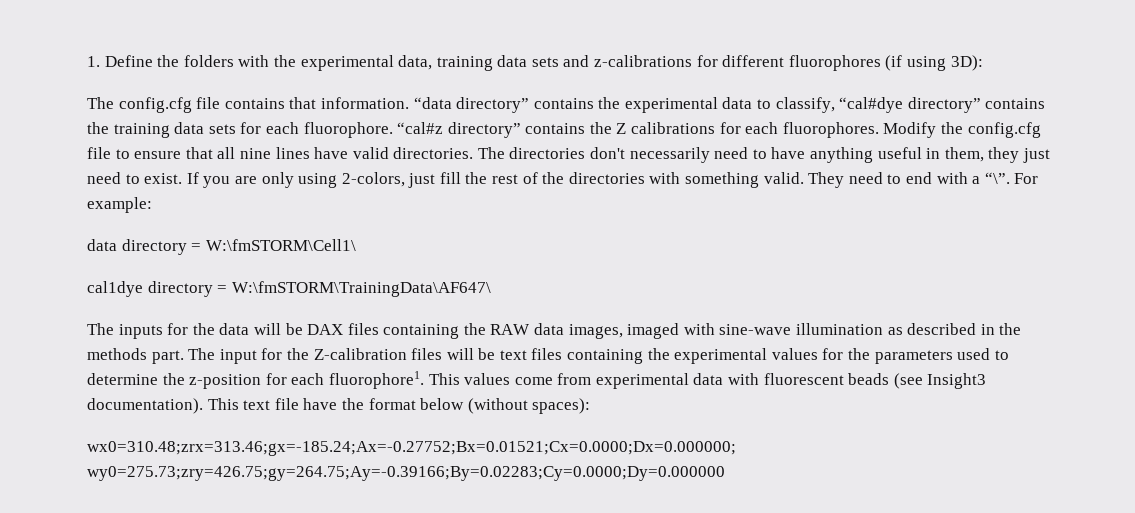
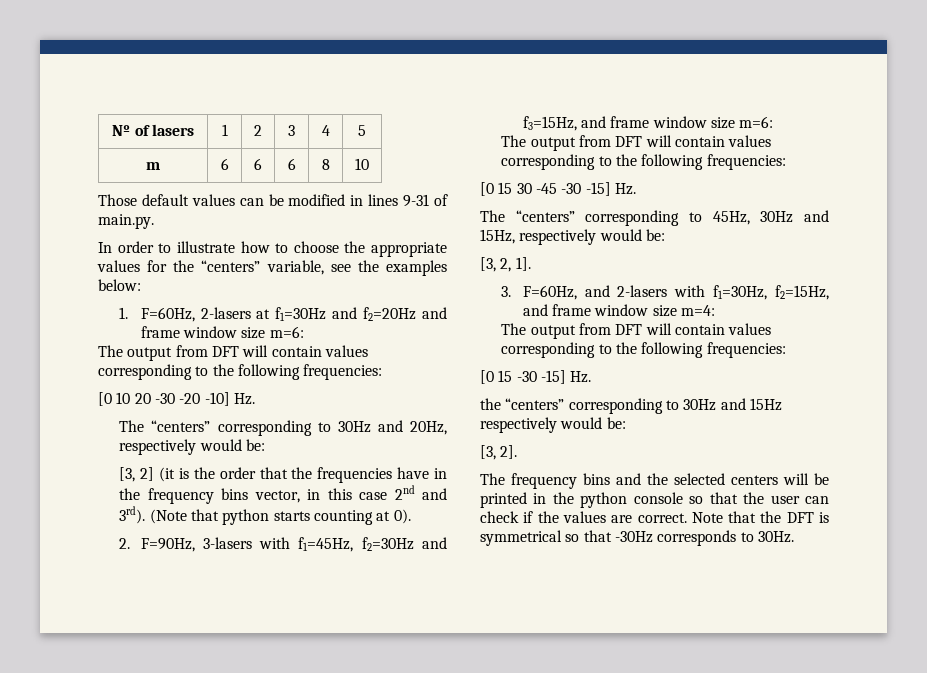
- 1. Define the folders with the experimental data, training data sets and z-calibrations for different fluorophores (if using 3D):
- The config.cfg file contains that information. “data directory” contains the experimental data to classify, “cal#dye directory” contains the training data sets for each fluorophore. “cal#z directory” contains the Z calibrations for each fluorophores. Modify the config.cfg file to ensure that all nine lines have valid directories. The directories don't necessarily need to have anything useful in them, they just need to exist. If you are only using 2-colors, just fill the rest of the directories with something valid. They need to end with a “\”. For example:
- data directory = W:\fmSTORM\Cell1\
- cal1dye directory = W:\fmSTORM\TrainingData\AF647\
- The inputs for the data will be DAX files containing the RAW data images, imaged with sine-wave illumination as described in the methods part. The input for the Z-calibration files will be text files containing the experimental values for the parameters used to determine the z-position for each fluorophore1. This values come from experimental data with fluorescent beads (see Insight3 documentation). This text file have the format below (without spaces):
- wx0=310.48;zrx=313.46;gx=-185.24;Ax=-0.27752;Bx=0.01521;Cx=0.0000;Dx=0.000000; wy0=275.73;zry=426.75;gy=264.75;Ay=-0.39166;By=0.02283;Cy=0.0000;Dy=0.000000
+ Nº of lasers | 1 | 2 | 3 | 4 | 5
+ m | 6 | 6 | 6 | 8 | 10
+ Those default values can be modified in lines 9-31 of main.py.
+ In order to illustrate how to choose the appropriate values for the “centers” variable, see the examples below:
+ 1. F=60Hz, 2-lasers at f1=30Hz and f2=20Hz and frame window size m=6:
+ The output from DFT will contain values corresponding to the following frequencies:
+ [0 10 20 -30 -20 -10] Hz.
+ The “centers” corresponding to 30Hz and 20Hz, respectively would be:
+ [3, 2] (it is the order that the frequencies have in the frequency bins vector, in this case 2nd and 3rd). (Note that python starts counting at 0).
+ 2. F=90Hz, 3-lasers with f1=45Hz, f2=30Hz and f3=15Hz, and frame window size m=6:
+ The output from DFT will contain values corresponding to the following frequencies:
+ [0 15 30 -45 -30 -15] Hz.
+ The “centers” corresponding to 45Hz, 30Hz and 15Hz, respectively would be:
+ [3, 2, 1].
+ 3. F=60Hz, and 2-lasers with f1=30Hz, f2=15Hz, and frame window size m=4:
+ The output from DFT will contain values corresponding to the following frequencies:
+ [0 15 -30 -15] Hz.
+ the “centers” corresponding to 30Hz and 15Hz respectively would be:
+ [3, 2].
+ The frequency bins and the selected centers will be printed in the python console so that the user can check if the values are correct. Note that the DFT is symmetrical so that -30Hz corresponds to 30Hz.

